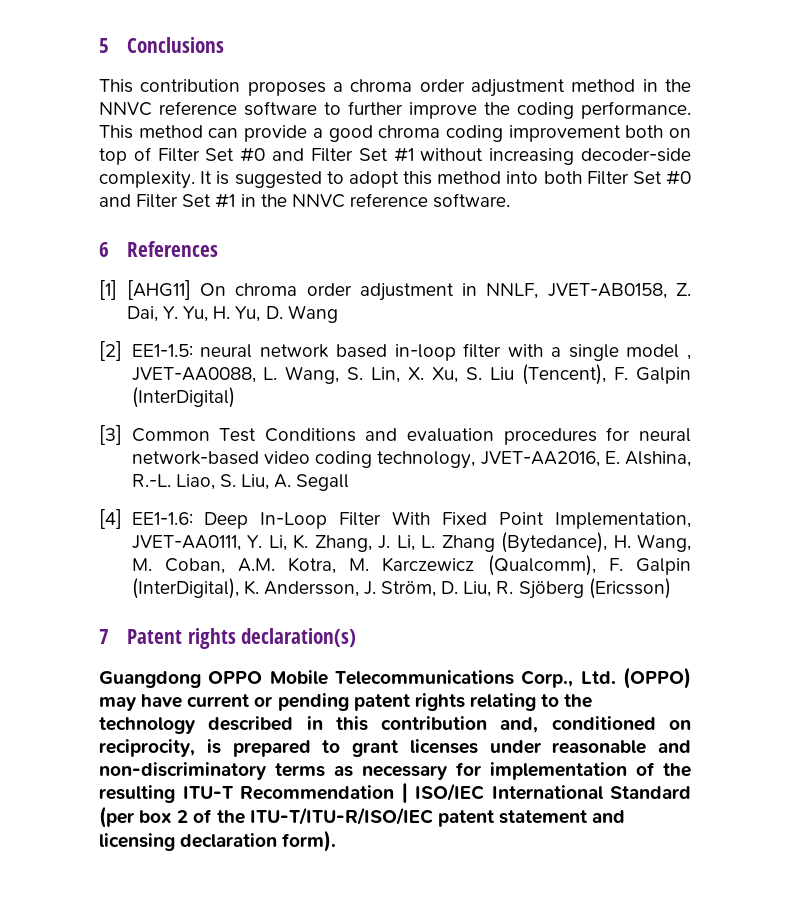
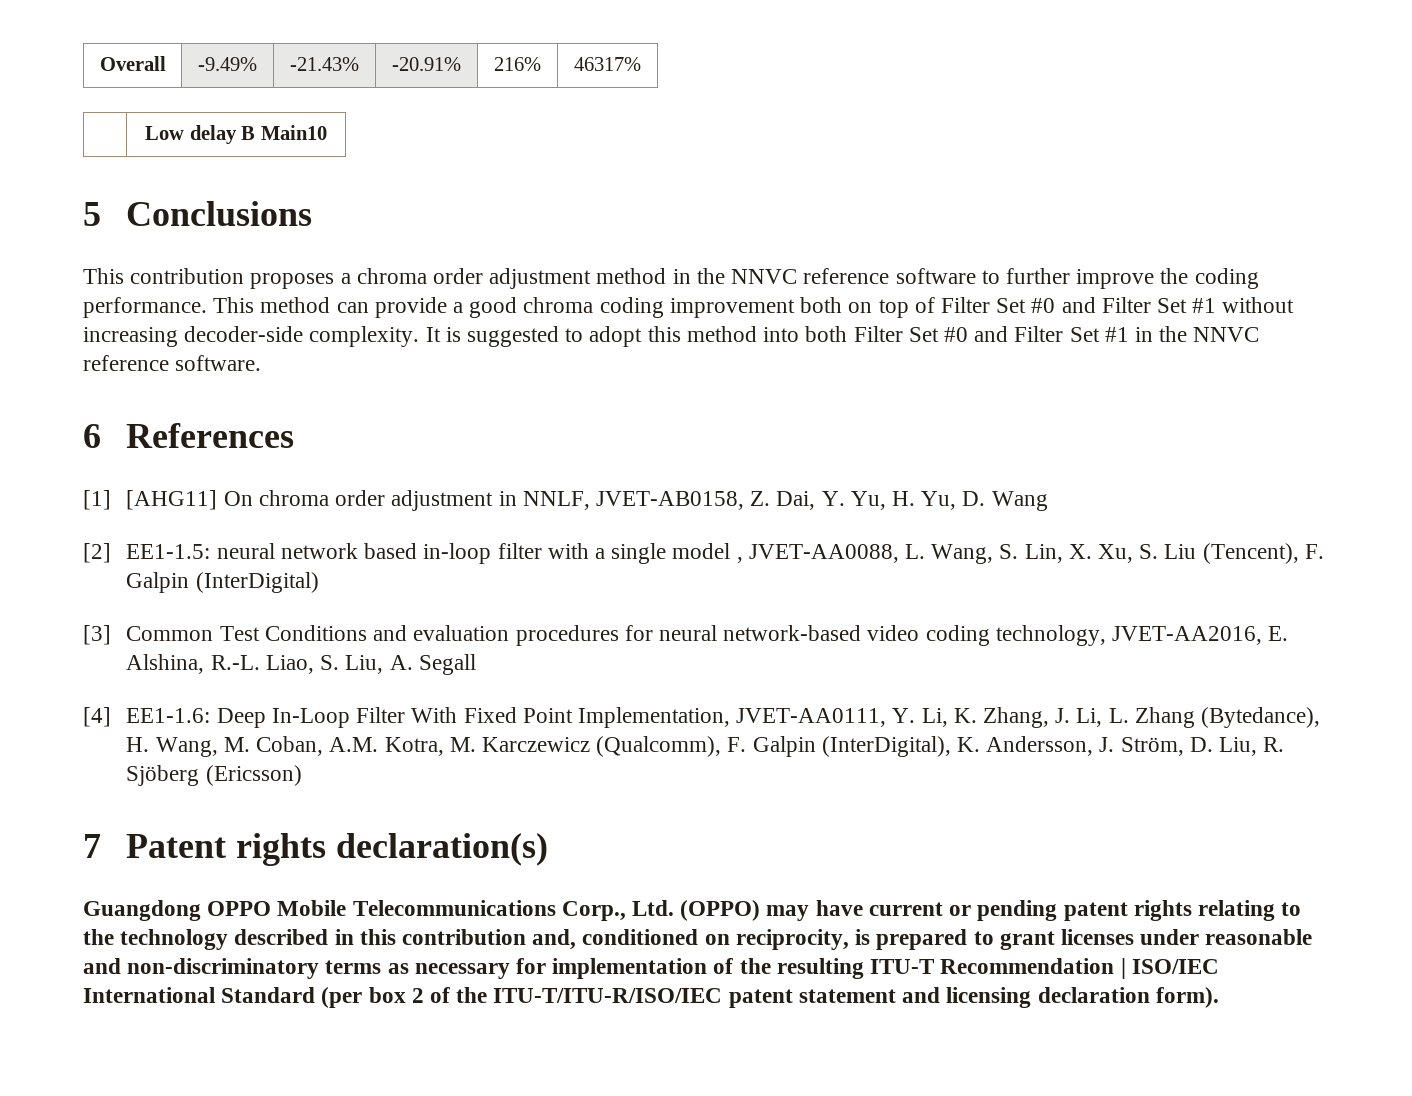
+ Overall | -9.49% | -21.43% | -20.91% | 216% | 46317%
+ | Low delay B Main10

